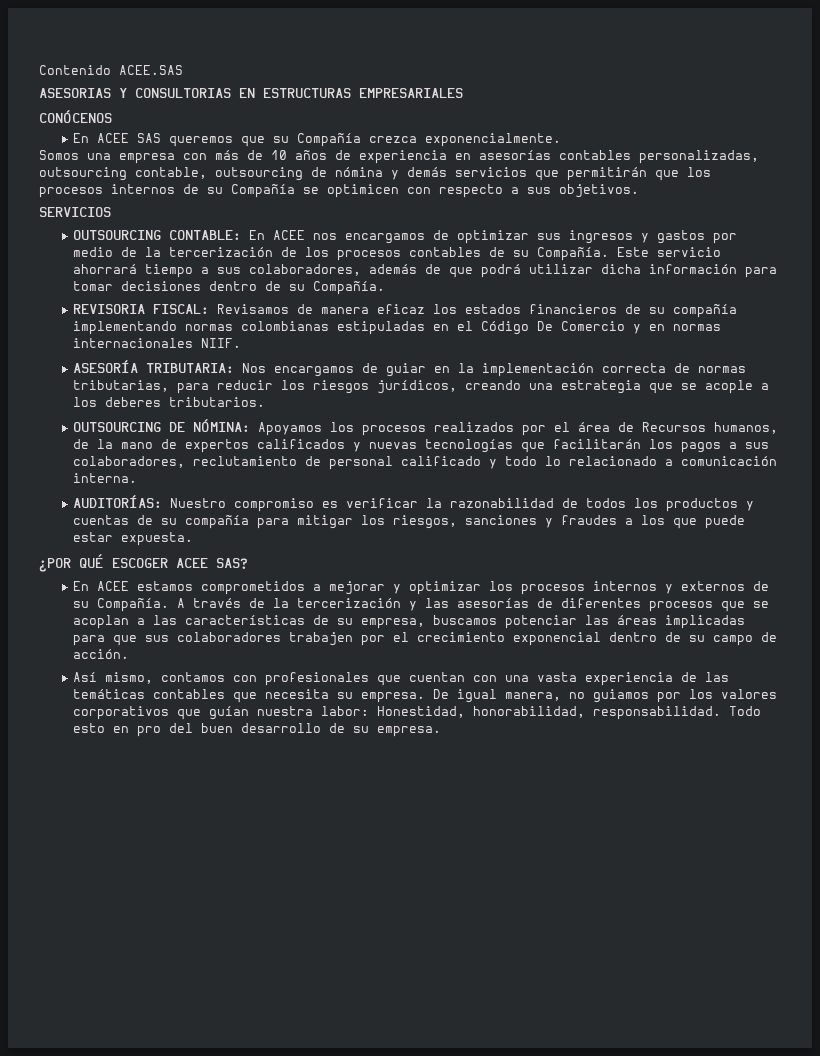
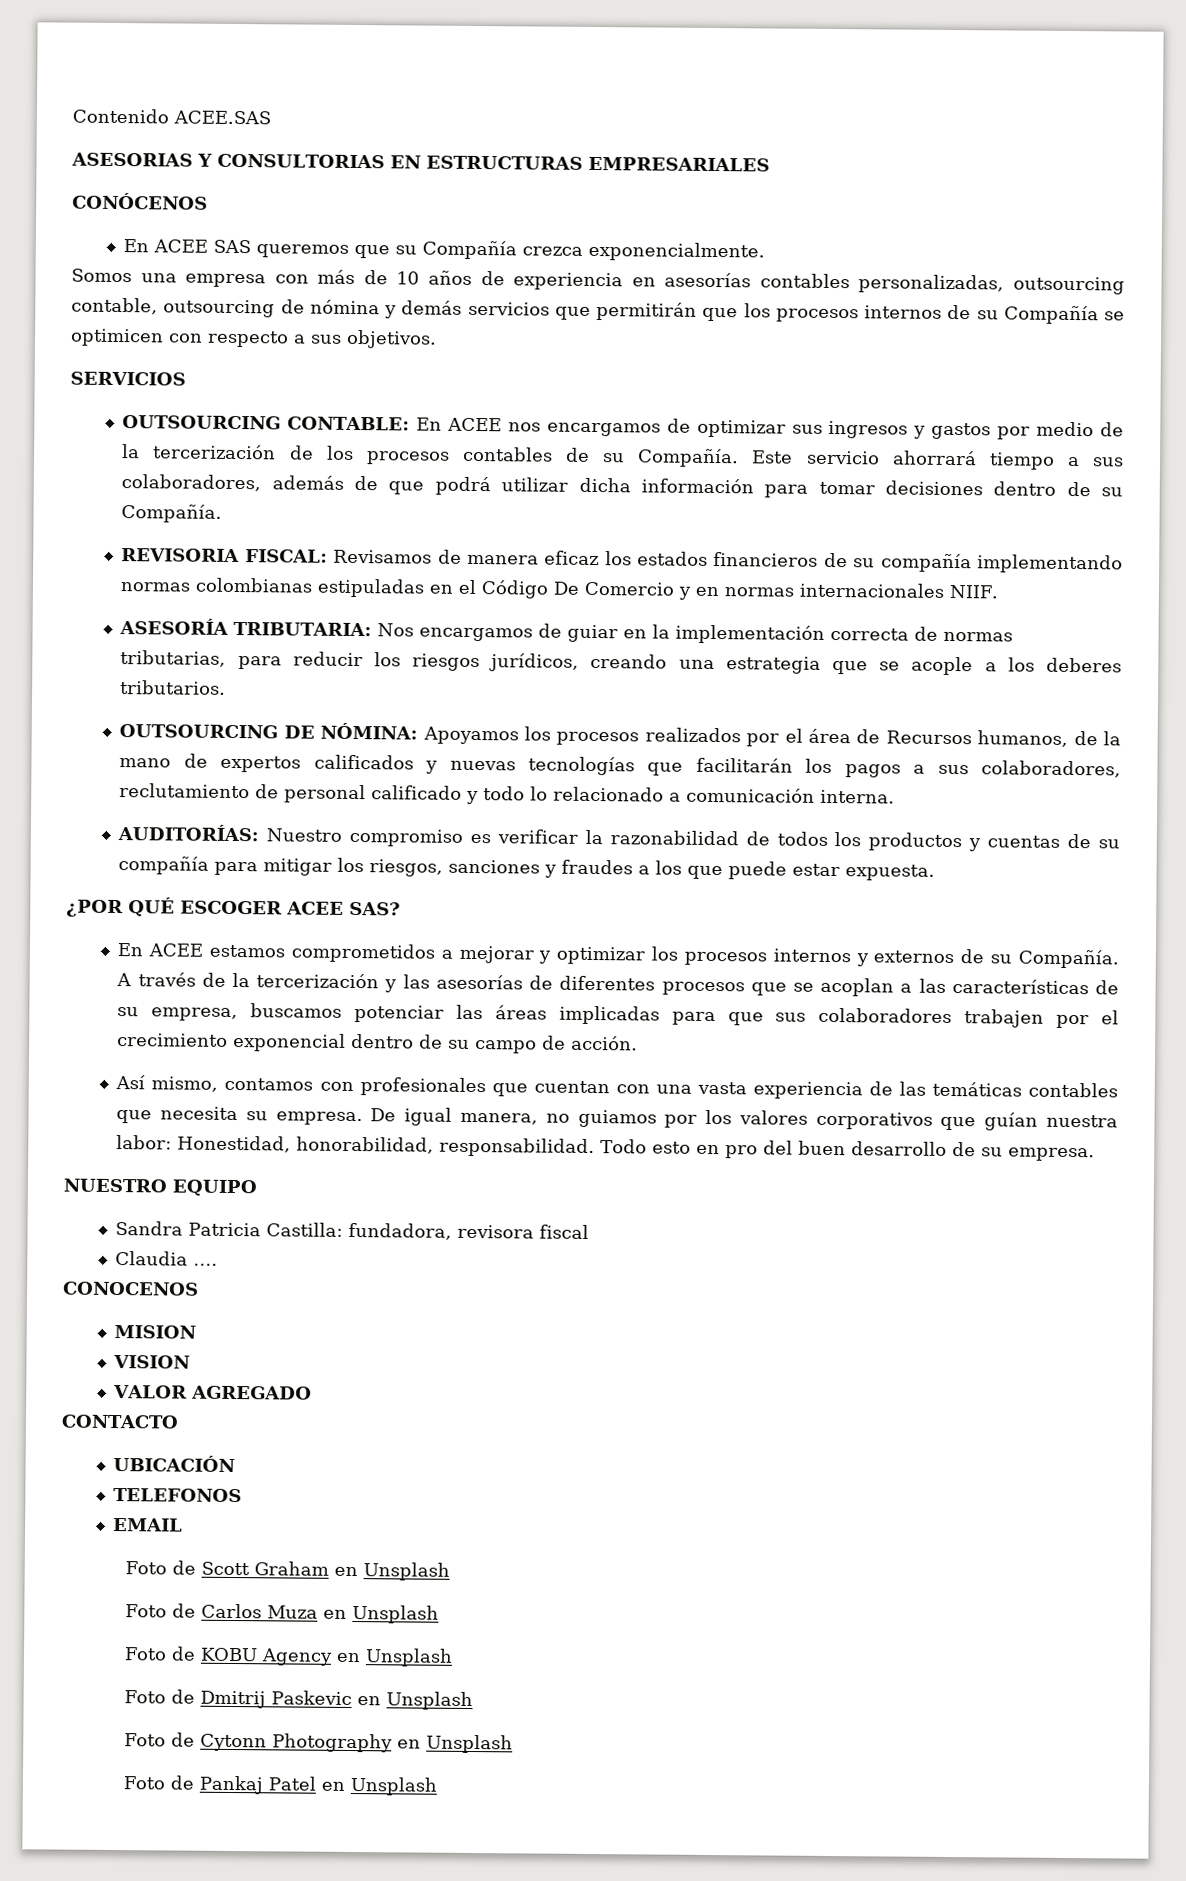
+ NUESTRO EQUIPO
+ Sandra Patricia Castilla: fundadora, revisora fiscal
+ Claudia ….
+ CONOCENOS
+ MISION
+ VISION
+ VALOR AGREGADO
+ CONTACTO
+ UBICACIÓN
+ TELEFONOS
+ EMAIL
+ Foto de Scott Graham en Unsplash
+ Foto de Carlos Muza en Unsplash
+ Foto de KOBU Agency en Unsplash
+ Foto de Dmitrij Paskevic en Unsplash
+ Foto de Cytonn Photography en Unsplash
+ Foto de Pankaj Patel en Unsplash

